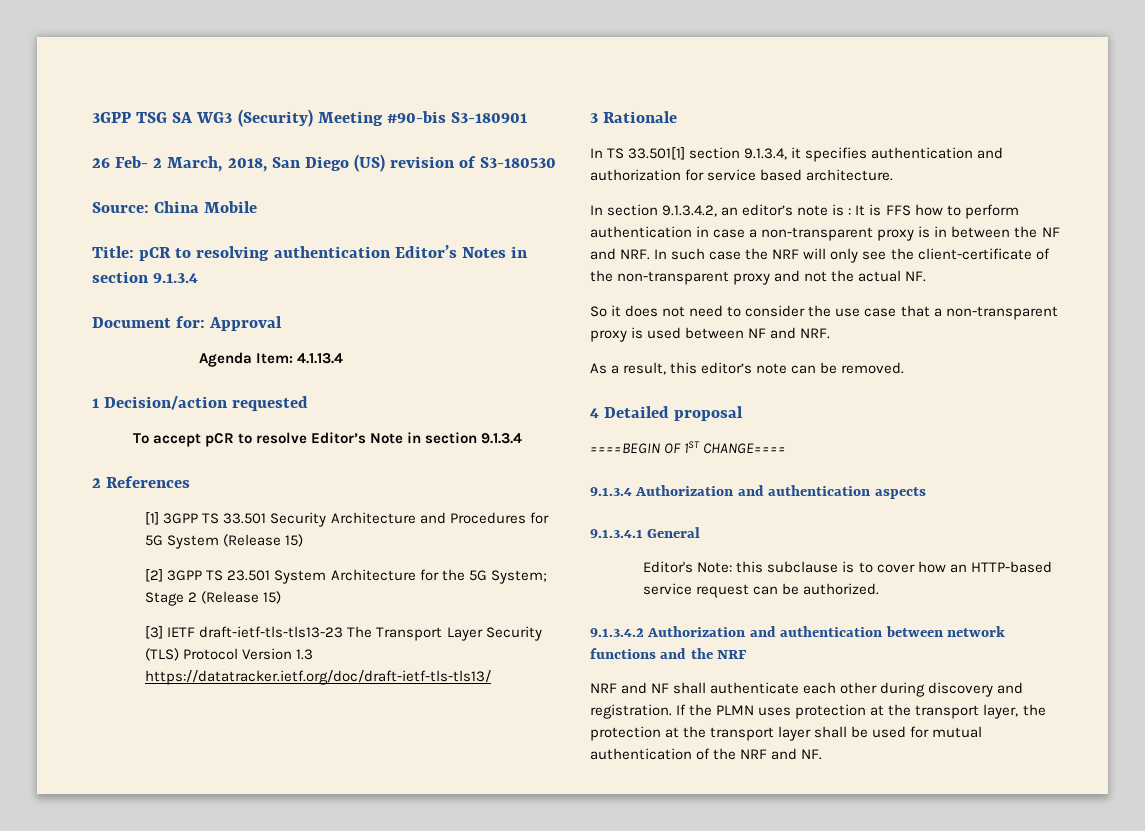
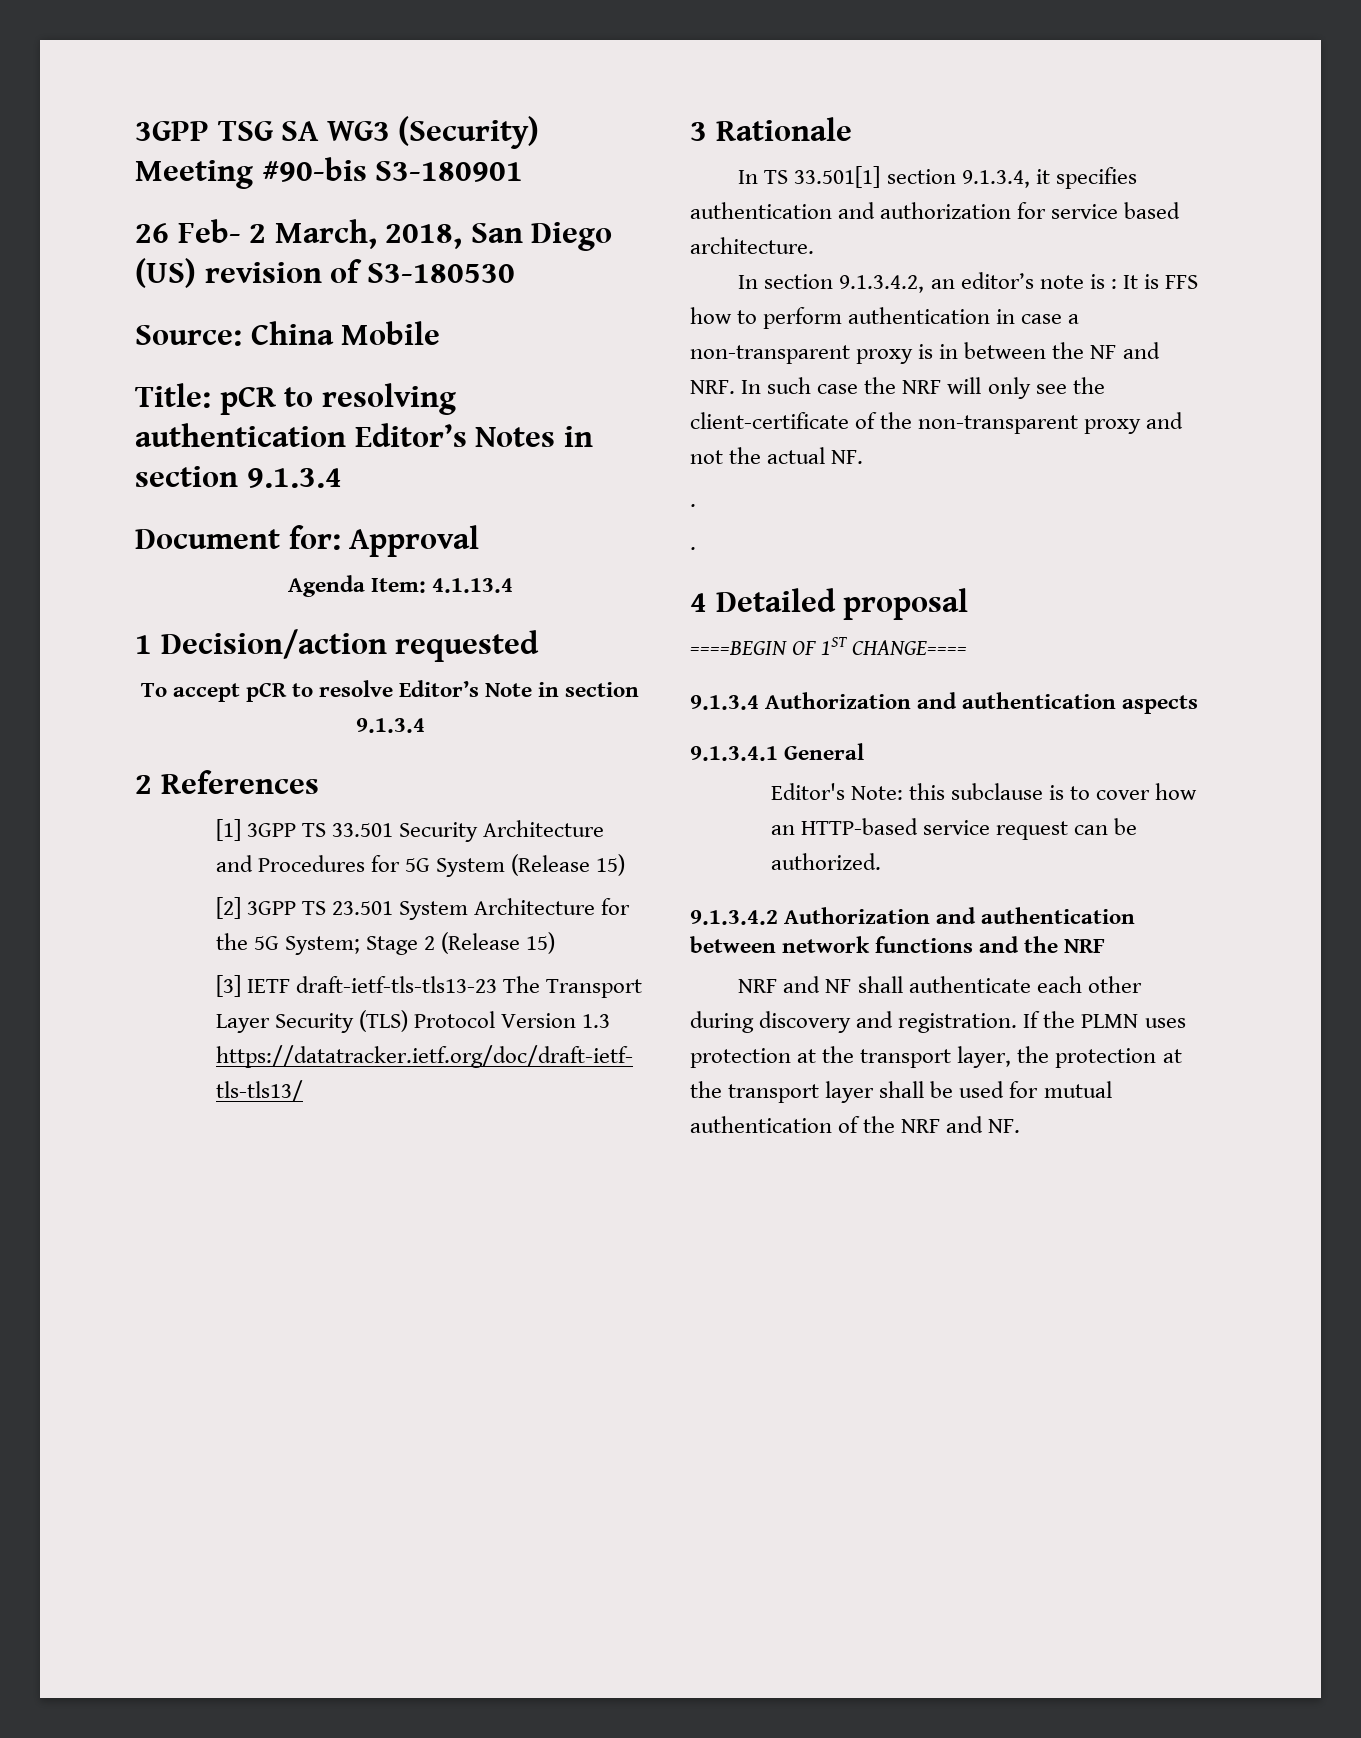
  In section 9.1.3.4.2, an editor’s note is : It is FFS how to perform authentication in case a non-transparent proxy is in between the NF and NRF. In such case the NRF will only see the client-certificate of the non-transparent proxy and not the actual NF.
- So it does not need to consider the use case that a non-transparent proxy is used between NF and NRF.
- As a result, this editor’s note can be removed.
+ .
+ .

